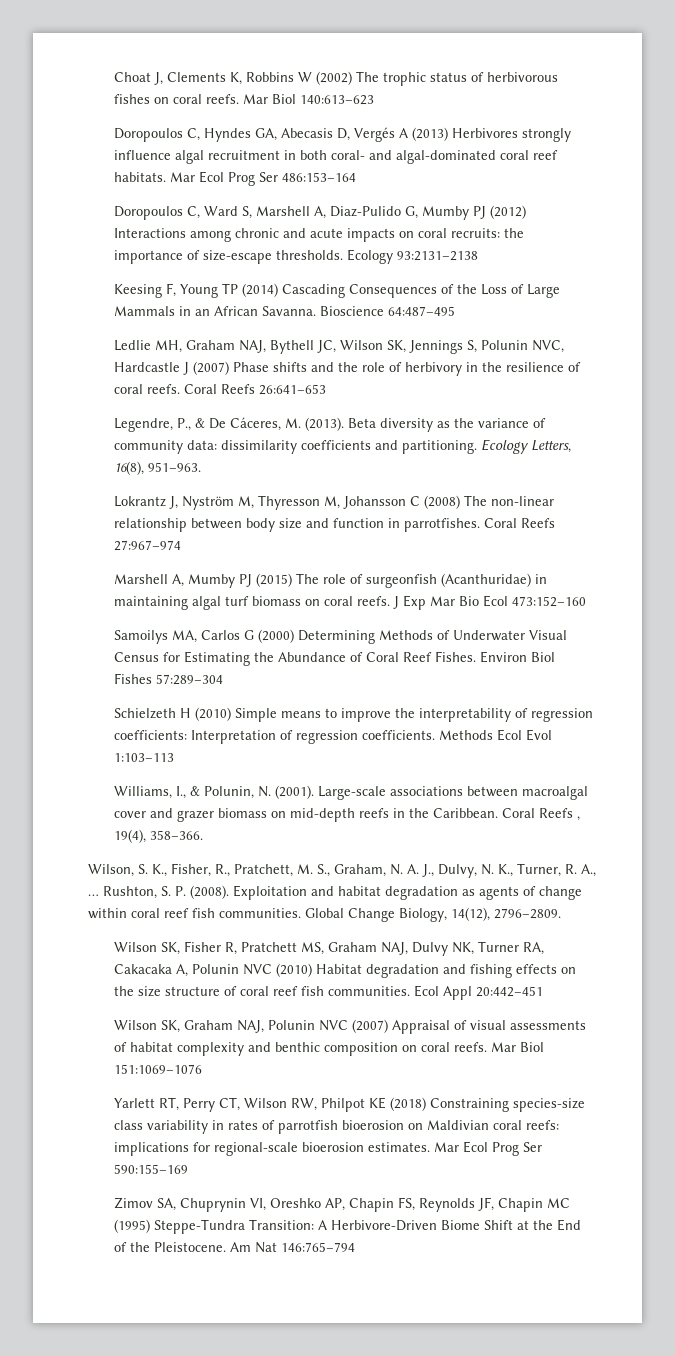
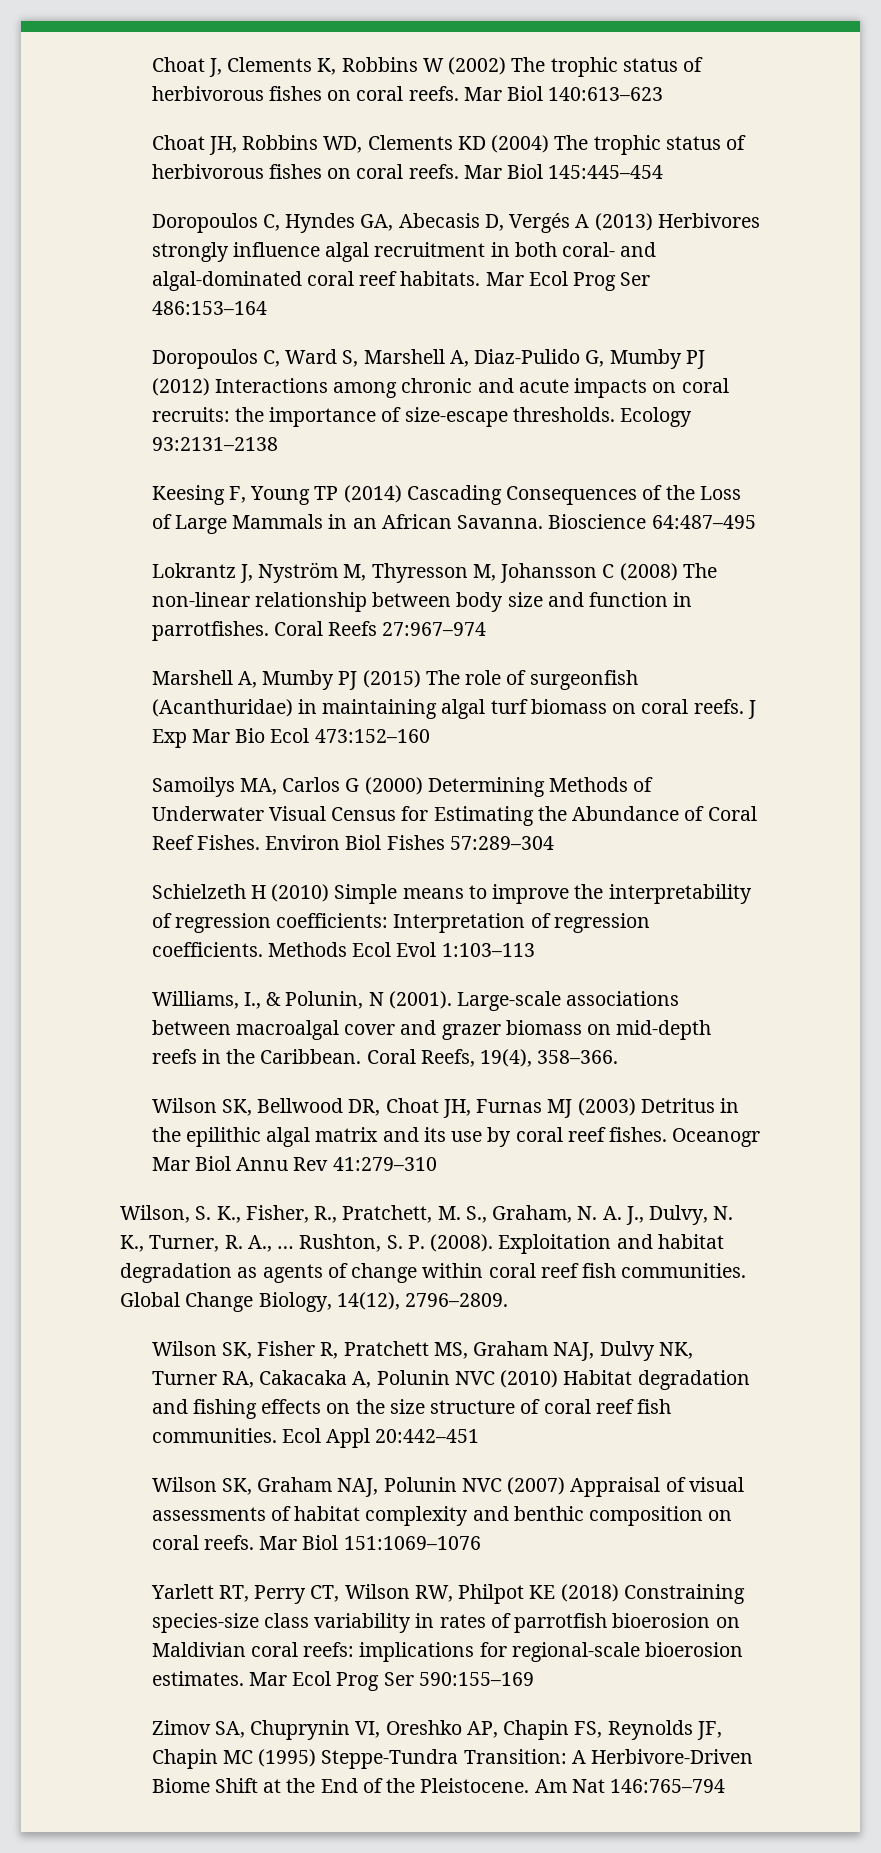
+ Choat JH, Robbins WD, Clements KD (2004) The trophic status of herbivorous fishes on coral reefs. Mar Biol 145:445–454
- Ledlie MH, Graham NAJ, Bythell JC, Wilson SK, Jennings S, Polunin NVC, Hardcastle J (2007) Phase shifts and the role of herbivory in the resilience of coral reefs. Coral Reefs 26:641–653
- Legendre, P., & De Cáceres, M. (2013). Beta diversity as the variance of community data: dissimilarity coefficients and partitioning. Ecology Letters, 16(8), 951–963.
- Williams, I., & Polunin, N. (2001).
+ Williams, I., & Polunin, N (2001).
- Coral Reefs , 19(4), 358–366.
+ Coral Reefs, 19(4), 358–366.
+ Wilson SK, Bellwood DR, Choat JH, Furnas MJ (2003) Detritus in the epilithic algal matrix and its use by coral reef fishes. Oceanogr Mar Biol Annu Rev 41:279–310

